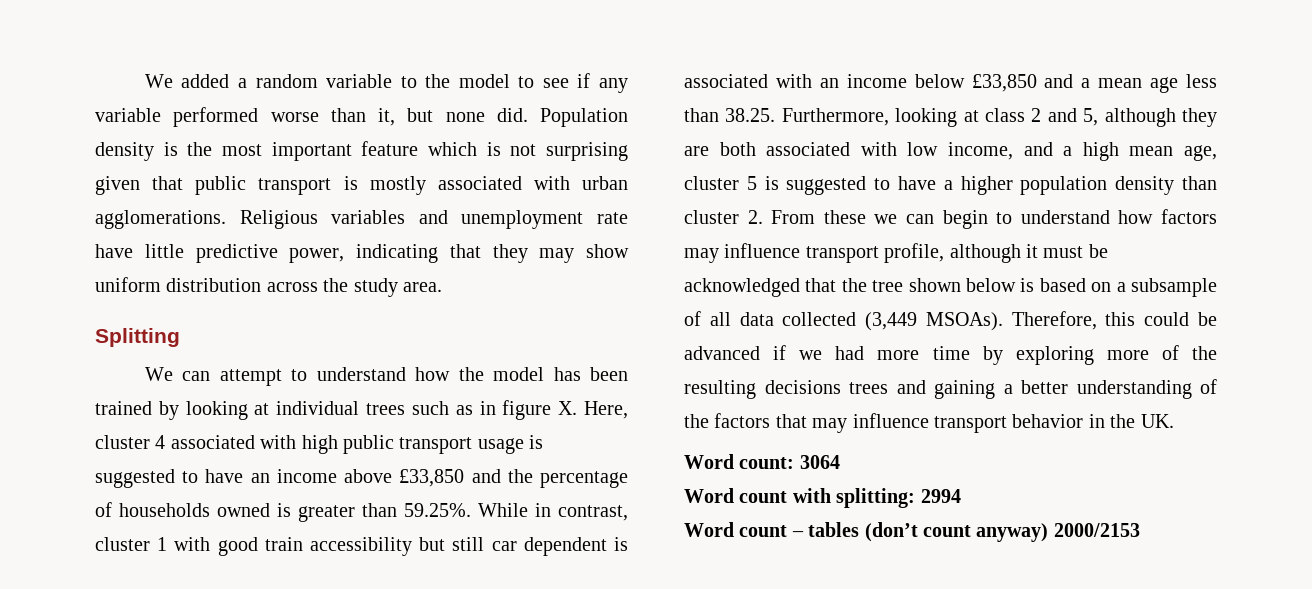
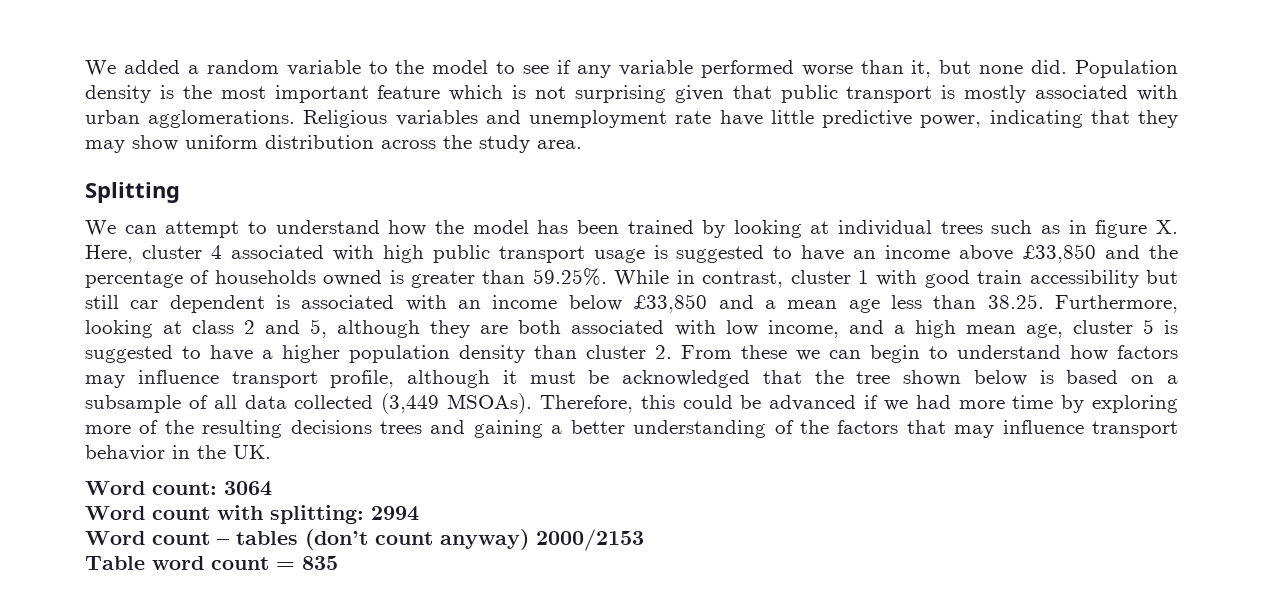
+ Table word count = 835

